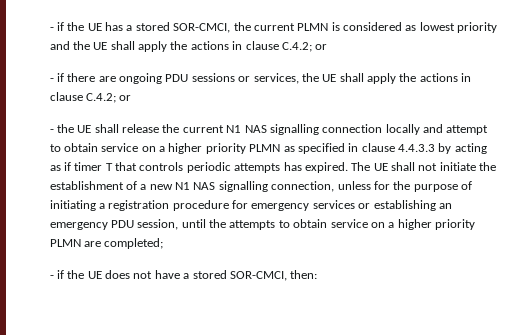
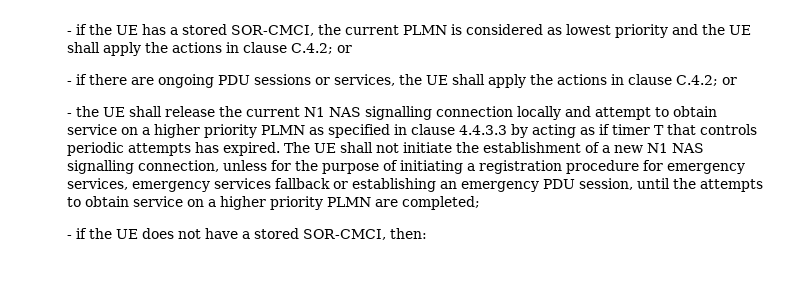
- The UE shall not initiate the establishment of a new N1 NAS signalling connection, unless for the purpose of initiating a registration procedure for emergency services or establishing an emergency PDU session, until the attempts to obtain service on a higher priority PLMN are completed;
+ The UE shall not initiate the establishment of a new N1 NAS signalling connection, unless for the purpose of initiating a registration procedure for emergency services, emergency services fallback or establishing an emergency PDU session, until the attempts to obtain service on a higher priority PLMN are completed;

